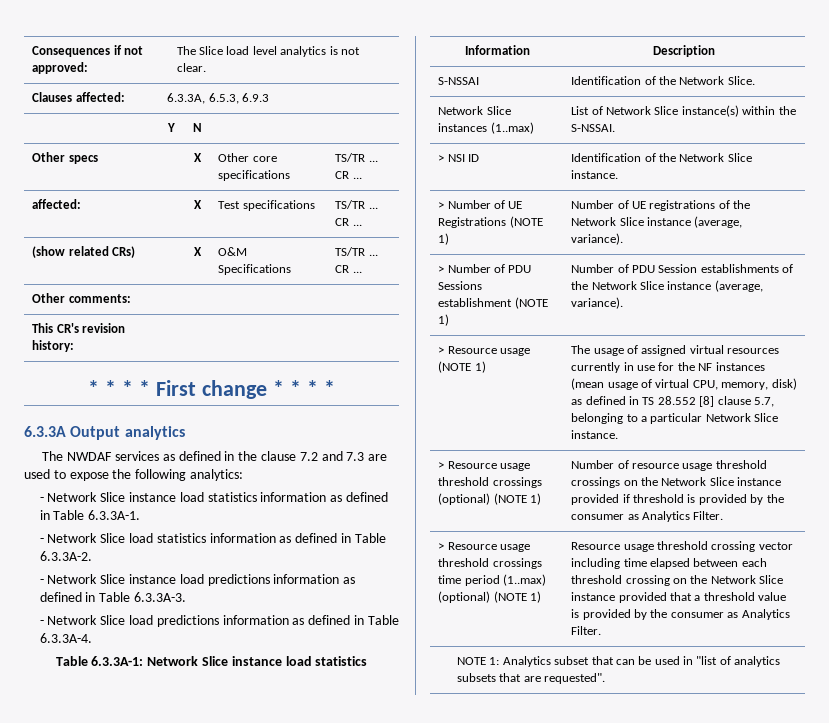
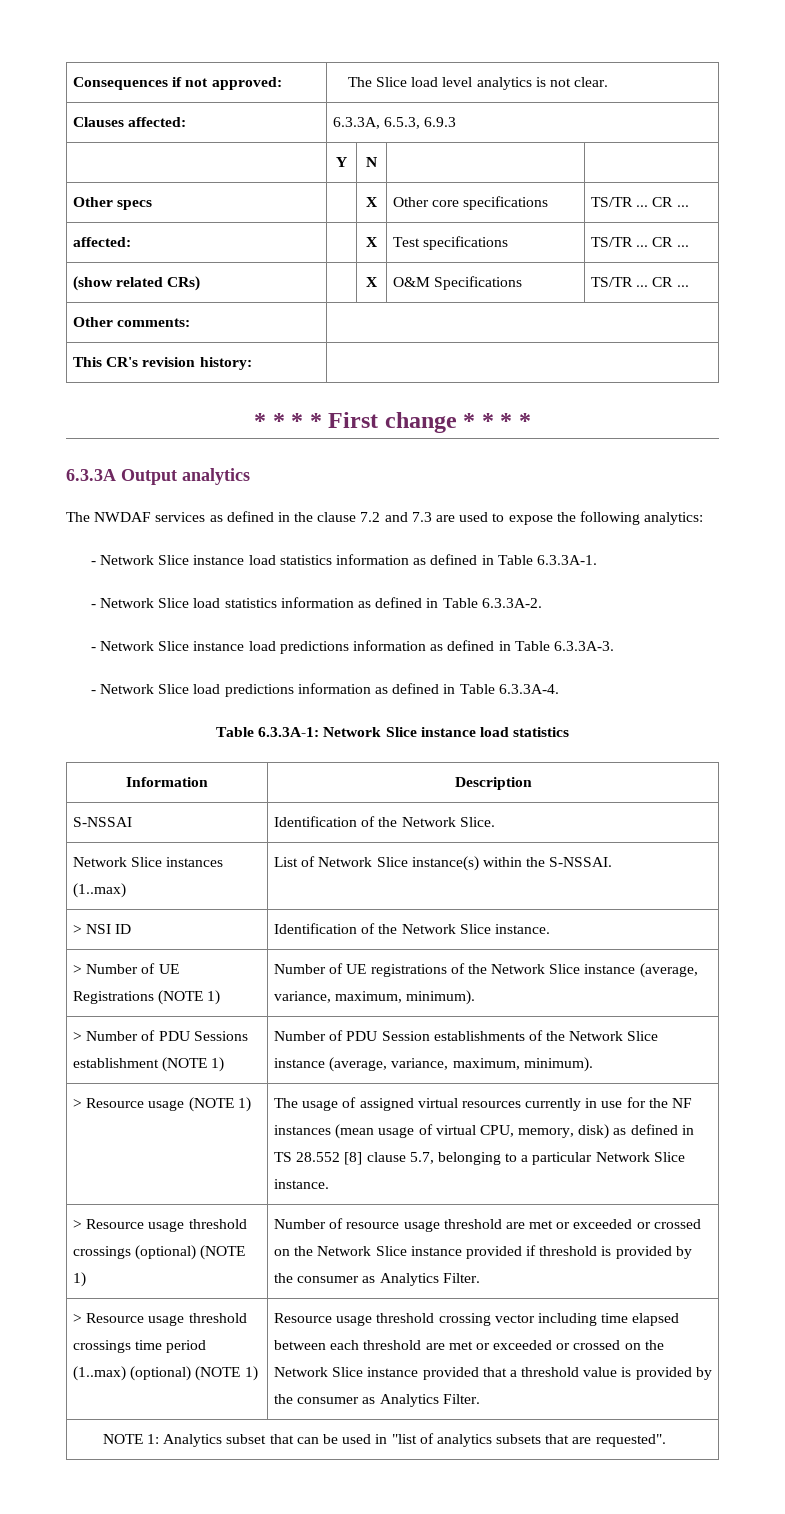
- > Number of UE Registrations (NOTE 1) | Number of UE registrations of the Network Slice instance (average, variance).
+ > Number of UE Registrations (NOTE 1) | Number of UE registrations of the Network Slice instance (average, variance, maximum, minimum).
- > Number of PDU Sessions establishment (NOTE 1) | Number of PDU Session establishments of the Network Slice instance (average, variance).
+ > Number of PDU Sessions establishment (NOTE 1) | Number of PDU Session establishments of the Network Slice instance (average, variance, maximum, minimum).
- > Resource usage threshold crossings (optional) (NOTE 1) | Number of resource usage threshold crossings on the Network Slice instance provided if threshold is provided by the consumer as Analytics Filter.
+ > Resource usage threshold crossings (optional) (NOTE 1) | Number of resource usage threshold are met or exceeded or crossed on the Network Slice instance provided if threshold is provided by the consumer as Analytics Filter.
- Resource usage threshold crossing vector including time elapsed between each threshold crossing on the Network Slice instance provided that a threshold value is provided by the consumer as Analytics Filter.
+ Resource usage threshold crossing vector including time elapsed between each threshold are met or exceeded or crossed on the Network Slice instance provided that a threshold value is provided by the consumer as Analytics Filter.

